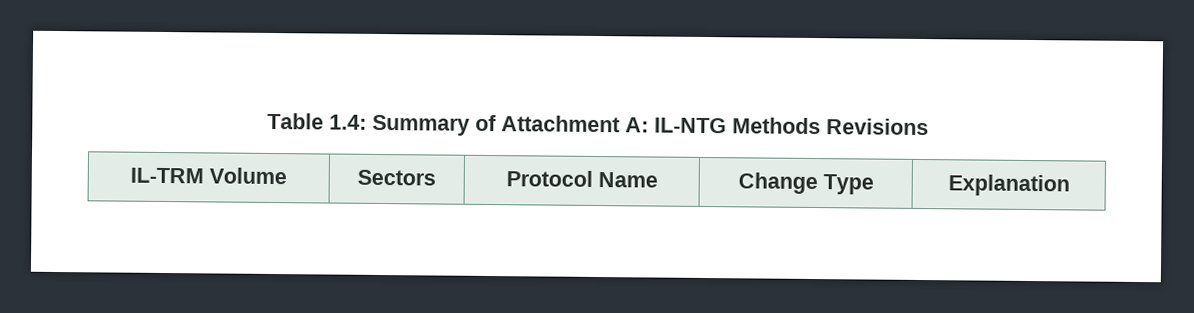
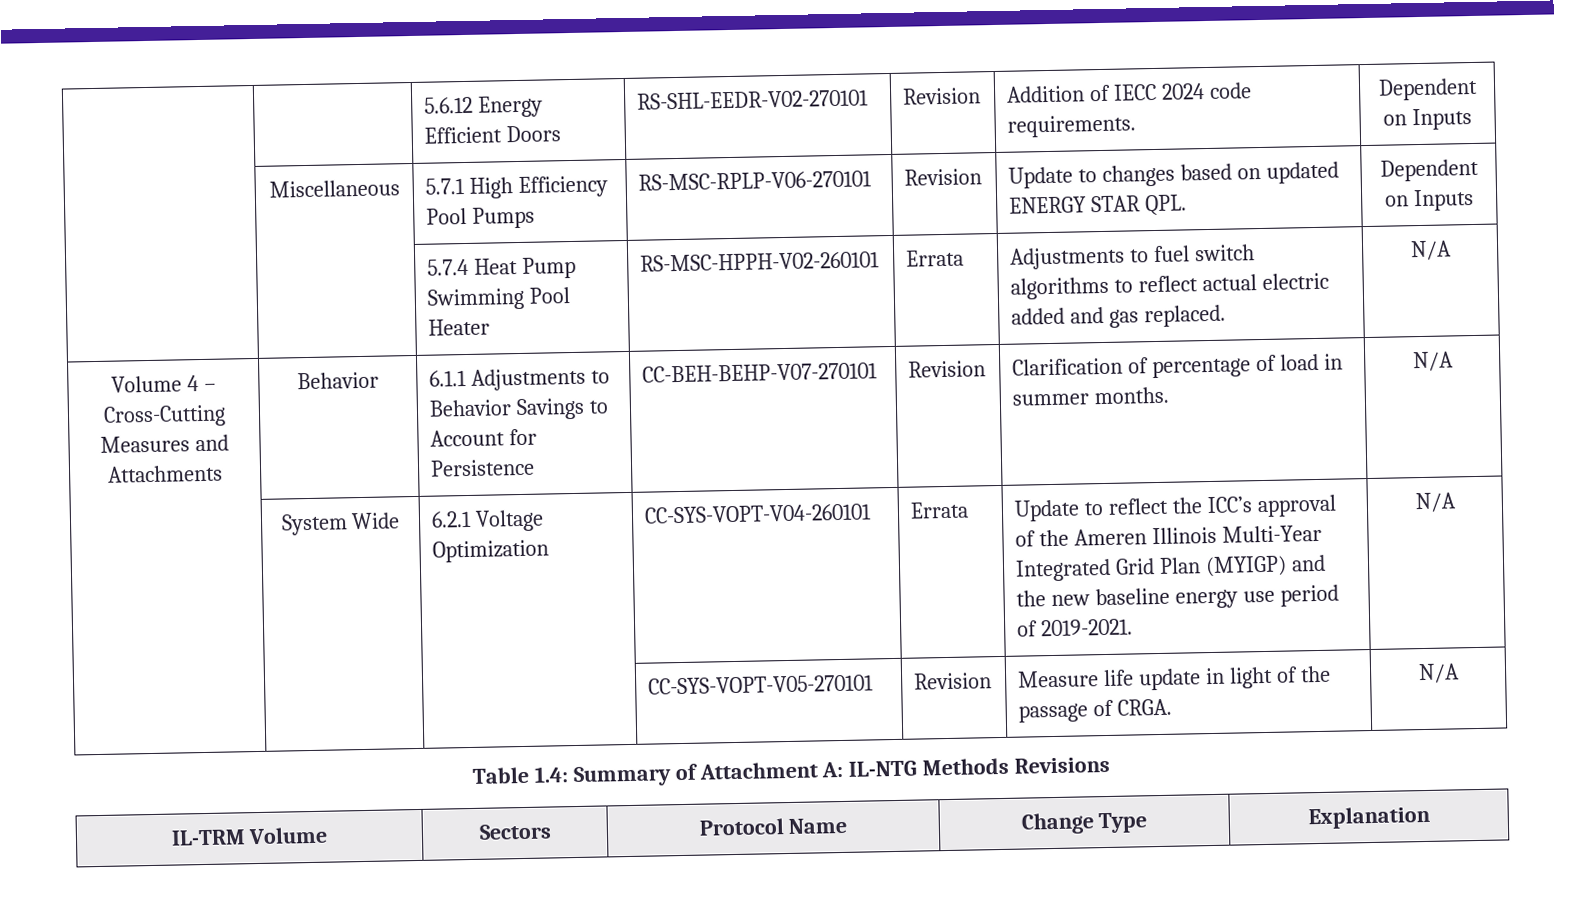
+ | | 5.6.12 Energy Efficient Doors | RS-SHL-EEDR-V02-270101 | Revision | Addition of IECC 2024 code requirements. | Dependent on Inputs
+ | Miscellaneous | 5.7.1 High Efficiency Pool Pumps | RS-MSC-RPLP-V06-270101 | Revision | Update to changes based on updated ENERGY STAR QPL. | Dependent on Inputs
+ | | 5.7.4 Heat Pump Swimming Pool Heater | RS-MSC-HPPH-V02-260101 | Errata | Adjustments to fuel switch algorithms to reflect actual electric added and gas replaced. | N/A
+ Volume 4 – Cross-Cutting Measures and Attachments | Behavior | 6.1.1 Adjustments to Behavior Savings to Account for Persistence | CC-BEH-BEHP-V07-270101 | Revision | Clarification of percentage of load in summer months. | N/A
+ | System Wide | 6.2.1 Voltage Optimization | CC-SYS-VOPT-V04-260101 | Errata | Update to reflect the ICC’s approval of the Ameren Illinois Multi-Year Integrated Grid Plan (MYIGP) and the new baseline energy use period of 2019-2021. | N/A
+ | | | CC-SYS-VOPT-V05-270101 | Revision | Measure life update in light of the passage of CRGA. | N/A

